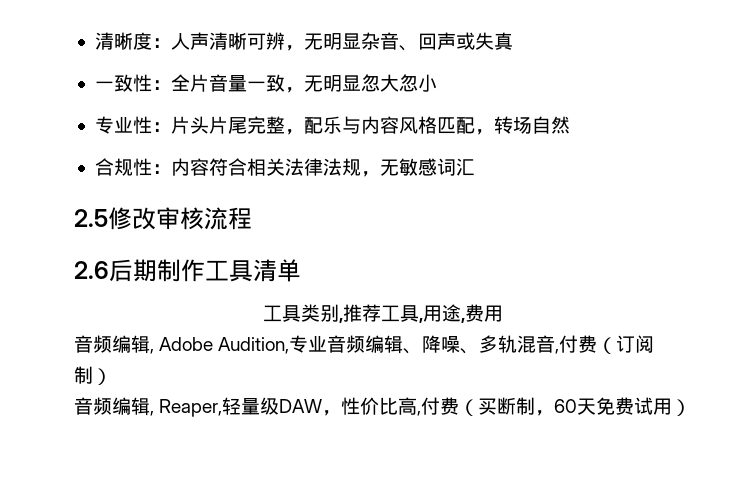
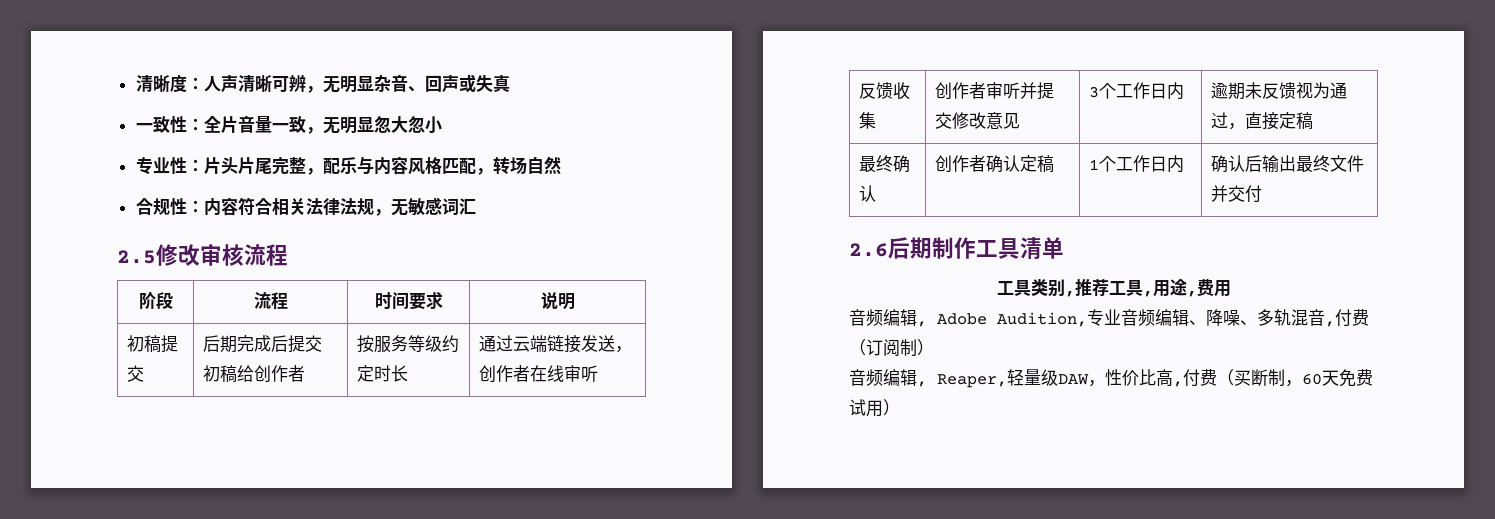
+ 阶段 | 流程 | 时间要求 | 说明
+ 初稿提交 | 后期完成后提交初稿给创作者 | 按服务等级约定时长 | 通过云端链接发送，创作者在线审听
+ 反馈收集 | 创作者审听并提交修改意见 | 3个工作日内 | 逾期未反馈视为通过，直接定稿
+ 最终确认 | 创作者确认定稿 | 1个工作日内 | 确认后输出最终文件并交付

